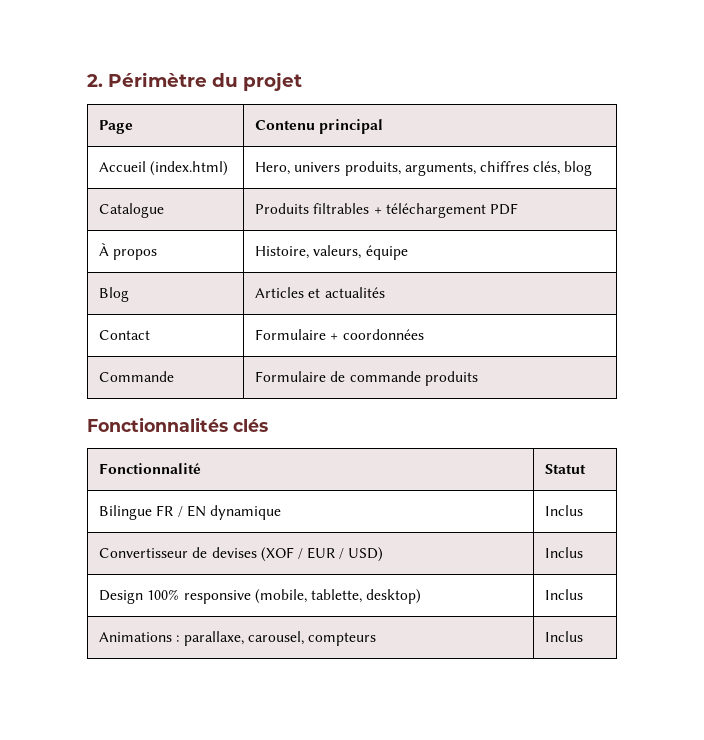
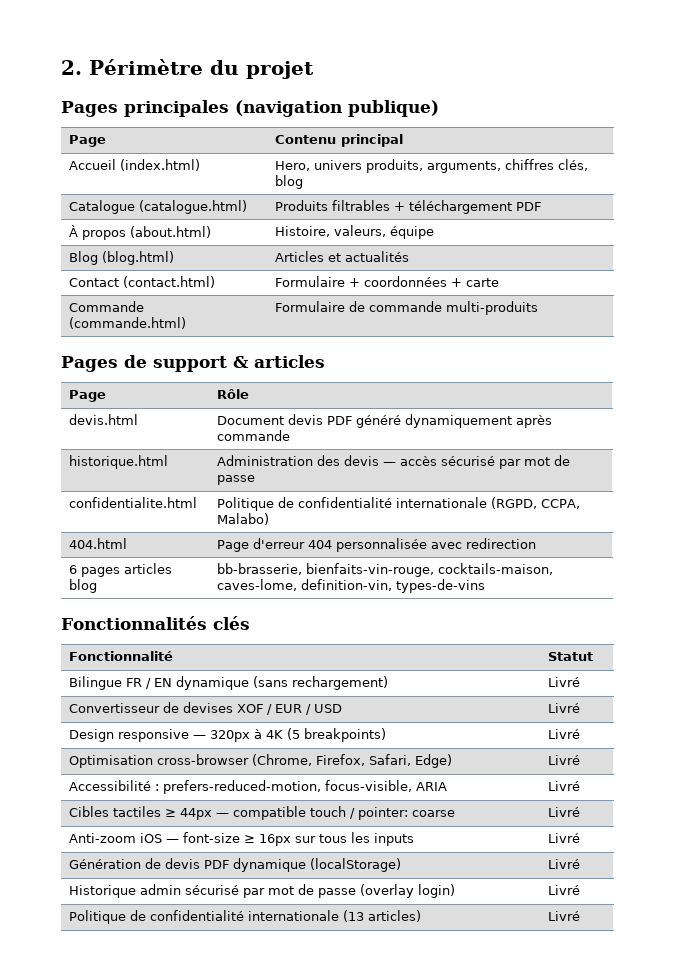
+ Pages principales (navigation publique)
- Catalogue | Produits filtrables + téléchargement PDF
+ Catalogue (catalogue.html) | Produits filtrables + téléchargement PDF
- À propos | Histoire, valeurs, équipe
+ À propos (about.html) | Histoire, valeurs, équipe
- Blog | Articles et actualités
+ Blog (blog.html) | Articles et actualités
- Contact | Formulaire + coordonnées
+ Contact (contact.html) | Formulaire + coordonnées + carte
- Commande | Formulaire de commande produits
+ Commande (commande.html) | Formulaire de commande multi-produits
+ Pages de support & articles
+ Page | Rôle
+ devis.html | Document devis PDF généré dynamiquement après commande
+ historique.html | Administration des devis — accès sécurisé par mot de passe
+ confidentialite.html | Politique de confidentialité internationale (RGPD, CCPA, Malabo)
+ 404.html | Page d'erreur 404 personnalisée avec redirection
+ 6 pages articles blog | bb-brasserie, bienfaits-vin-rouge, cocktails-maison, caves-lome, definition-vin, types-de-vins
- Bilingue FR / EN dynamique | Inclus
+ Bilingue FR / EN dynamique (sans rechargement) | Livré
- Convertisseur de devises (XOF / EUR / USD) | Inclus
+ Convertisseur de devises XOF / EUR / USD | Livré
- Design 100% responsive (mobile, tablette, desktop) | Inclus
- Animations : parallaxe, carousel, compteurs | Inclus
+ Design responsive — 320px à 4K (5 breakpoints) | Livré
+ Optimisation cross-browser (Chrome, Firefox, Safari, Edge) | Livré
+ Accessibilité : prefers-reduced-motion, focus-visible, ARIA | Livré
+ Cibles tactiles ≥ 44px — compatible touch / pointer: coarse | Livré
+ Anti-zoom iOS — font-size ≥ 16px sur tous les inputs | Livré
+ Génération de devis PDF dynamique (localStorage) | Livré
+ Historique admin sécurisé par mot de passe (overlay login) | Livré
+ Politique de confidentialité internationale (13 articles) | Livré

